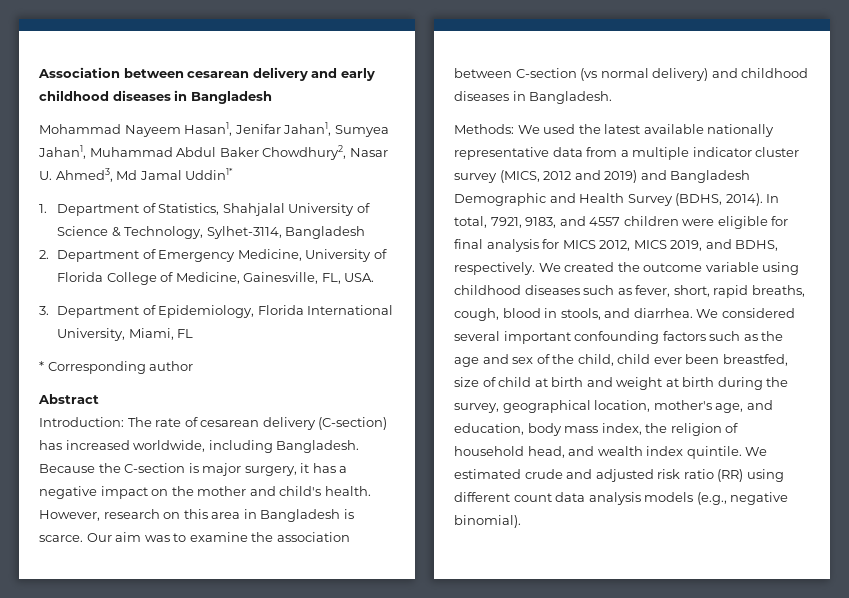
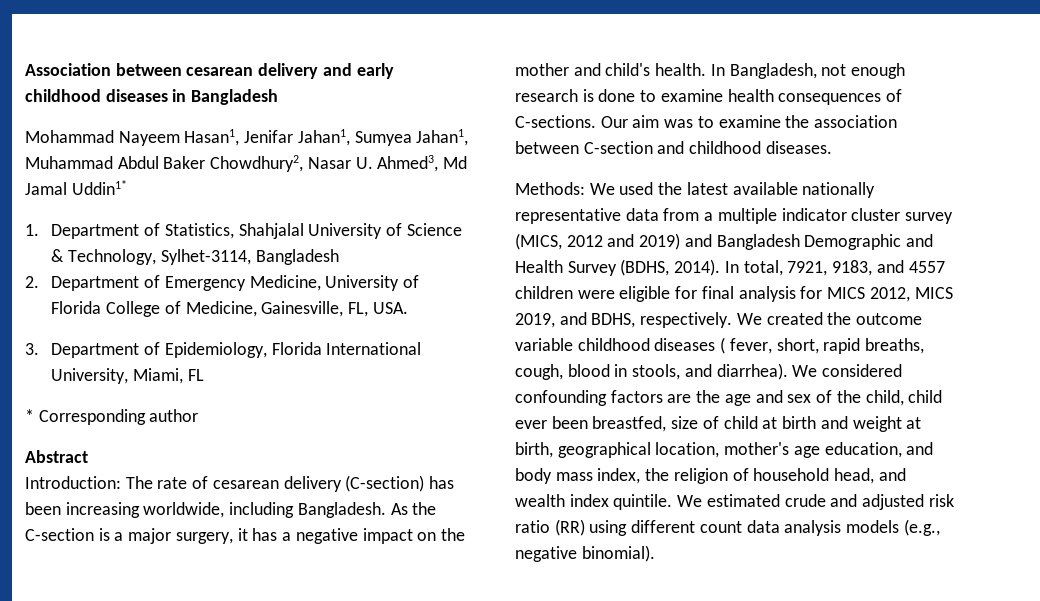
- Introduction: The rate of cesarean delivery (C-section) has increased worldwide, including Bangladesh.
+ Introduction: The rate of cesarean delivery (C-section) has been increasing worldwide, including Bangladesh.
- Because the C-section is major surgery, it has a negative impact on the mother and child's health.
+ As the C-section is a major surgery, it has a negative impact on the mother and child's health.
- However, research on this area in Bangladesh is scarce.
+ In Bangladesh, not enough research is done to examine health consequences of C-sections.
- Our aim was to examine the association between C-section (vs normal delivery) and childhood diseases in Bangladesh.
+ Our aim was to examine the association between C-section and childhood diseases.
- We created the outcome variable using childhood diseases such as fever, short, rapid breaths, cough, blood in stools, and diarrhea.
+ We created the outcome variable childhood diseases ( fever, short, rapid breaths, cough, blood in stools, and diarrhea).
- We considered several important confounding factors such as the age and sex of the child, child ever been breastfed, size of child at birth and weight at birth during the survey, geographical location, mother's age, and education, body mass index, the religion of household head, and wealth index quintile.
+ We considered confounding factors are the age and sex of the child, child ever been breastfed, size of child at birth and weight at birth, geographical location, mother's age education, and body mass index, the religion of household head, and wealth index quintile.

